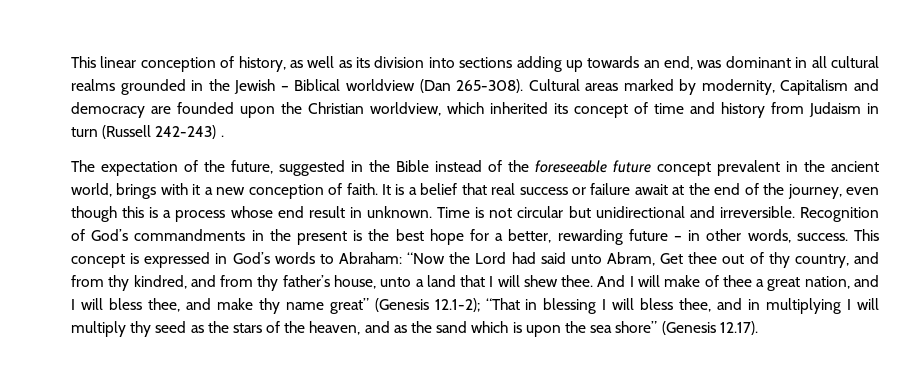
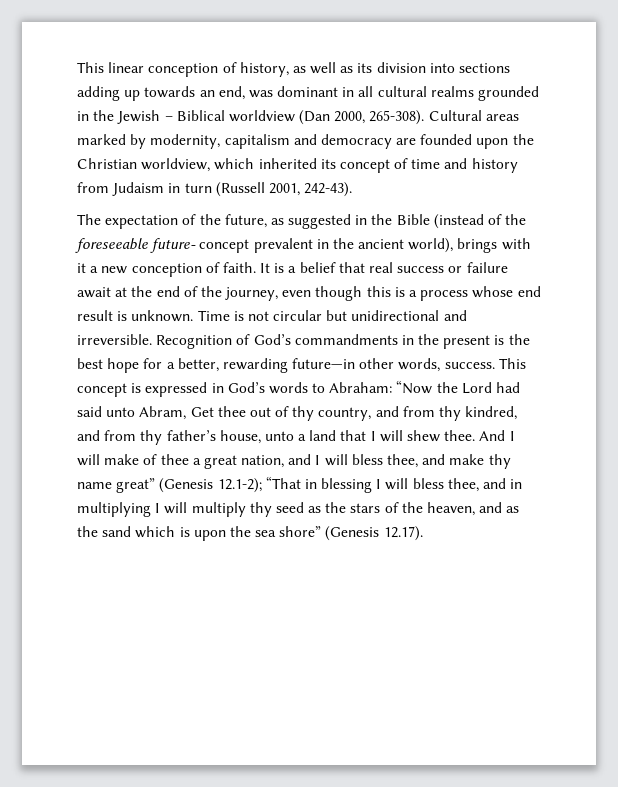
- This linear conception of history, as well as its division into sections adding up towards an end, was dominant in all cultural realms grounded in the Jewish – Biblical worldview (Dan 265-308).
+ This linear conception of history, as well as its division into sections adding up towards an end, was dominant in all cultural realms grounded in the Jewish – Biblical worldview (Dan 2000, 265-308).
- Cultural areas marked by modernity, Capitalism and democracy are founded upon the Christian worldview, which inherited its concept of time and history from Judaism in turn (Russell 242-243) .
+ Cultural areas marked by modernity, capitalism and democracy are founded upon the Christian worldview, which inherited its concept of time and history from Judaism in turn (Russell 2001, 242-43).
- The expectation of the future, suggested in the Bible instead of the foreseeable future concept prevalent in the ancient world, brings with it a new conception of faith.
+ The expectation of the future, as suggested in the Bible (instead of the foreseeable future- concept prevalent in the ancient world), brings with it a new conception of faith.
- It is a belief that real success or failure await at the end of the journey, even though this is a process whose end result in unknown.
+ It is a belief that real success or failure await at the end of the journey, even though this is a process whose end result is unknown.
- Recognition of God’s commandments in the present is the best hope for a better, rewarding future – in other words, success.
+ Recognition of God’s commandments in the present is the best hope for a better, rewarding future—in other words, success.

